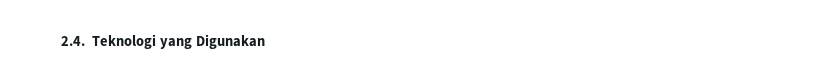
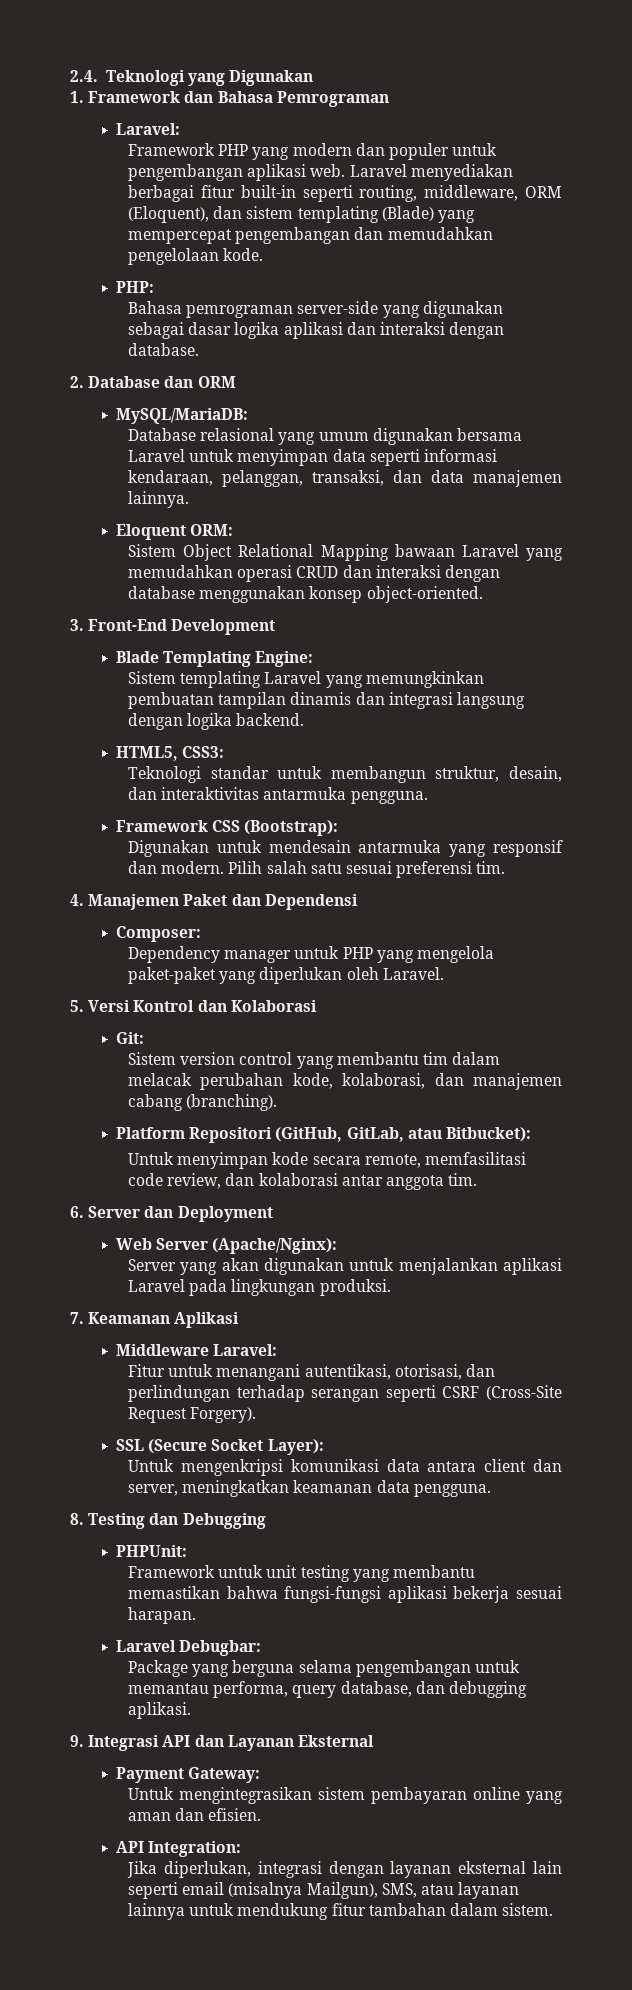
+ 1. Framework dan Bahasa Pemrograman
+ Laravel:
+ Framework PHP yang modern dan populer untuk pengembangan aplikasi web. Laravel menyediakan berbagai fitur built-in seperti routing, middleware, ORM (Eloquent), dan sistem templating (Blade) yang mempercepat pengembangan dan memudahkan pengelolaan kode.
+ PHP:
+ Bahasa pemrograman server-side yang digunakan sebagai dasar logika aplikasi dan interaksi dengan database.
+ 2. Database dan ORM
+ MySQL/MariaDB:
+ Database relasional yang umum digunakan bersama Laravel untuk menyimpan data seperti informasi kendaraan, pelanggan, transaksi, dan data manajemen lainnya.
+ Eloquent ORM:
+ Sistem Object Relational Mapping bawaan Laravel yang memudahkan operasi CRUD dan interaksi dengan database menggunakan konsep object-oriented.
+ 3. Front-End Development
+ Blade Templating Engine:
+ Sistem templating Laravel yang memungkinkan pembuatan tampilan dinamis dan integrasi langsung dengan logika backend.
+ HTML5, CSS3:
+ Teknologi standar untuk membangun struktur, desain, dan interaktivitas antarmuka pengguna.
+ Framework CSS (Bootstrap):
+ Digunakan untuk mendesain antarmuka yang responsif dan modern. Pilih salah satu sesuai preferensi tim.
+ 4. Manajemen Paket dan Dependensi
+ Composer:
+ Dependency manager untuk PHP yang mengelola paket-paket yang diperlukan oleh Laravel.
+ 5. Versi Kontrol dan Kolaborasi
+ Git:
+ Sistem version control yang membantu tim dalam melacak perubahan kode, kolaborasi, dan manajemen cabang (branching).
+ Platform Repositori (GitHub, GitLab, atau Bitbucket):
+ Untuk menyimpan kode secara remote, memfasilitasi code review, dan kolaborasi antar anggota tim.
+ 6. Server dan Deployment
+ Web Server (Apache/Nginx):
+ Server yang akan digunakan untuk menjalankan aplikasi Laravel pada lingkungan produksi.
+ 7. Keamanan Aplikasi
+ Middleware Laravel:
+ Fitur untuk menangani autentikasi, otorisasi, dan perlindungan terhadap serangan seperti CSRF (Cross-Site Request Forgery).
+ SSL (Secure Socket Layer):
+ Untuk mengenkripsi komunikasi data antara client dan server, meningkatkan keamanan data pengguna.
+ 8. Testing dan Debugging
+ PHPUnit:
+ Framework untuk unit testing yang membantu memastikan bahwa fungsi-fungsi aplikasi bekerja sesuai harapan.
+ Laravel Debugbar:
+ Package yang berguna selama pengembangan untuk memantau performa, query database, dan debugging aplikasi.
+ 9. Integrasi API dan Layanan Eksternal
+ Payment Gateway:
+ Untuk mengintegrasikan sistem pembayaran online yang aman dan efisien.
+ API Integration:
+ Jika diperlukan, integrasi dengan layanan eksternal lain seperti email (misalnya Mailgun), SMS, atau layanan lainnya untuk mendukung fitur tambahan dalam sistem.

